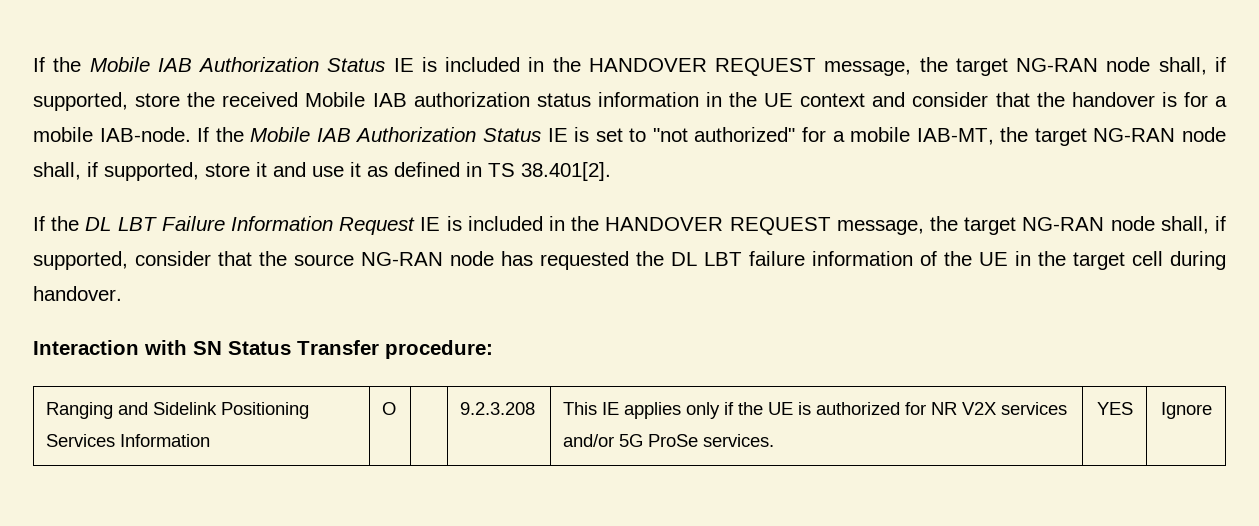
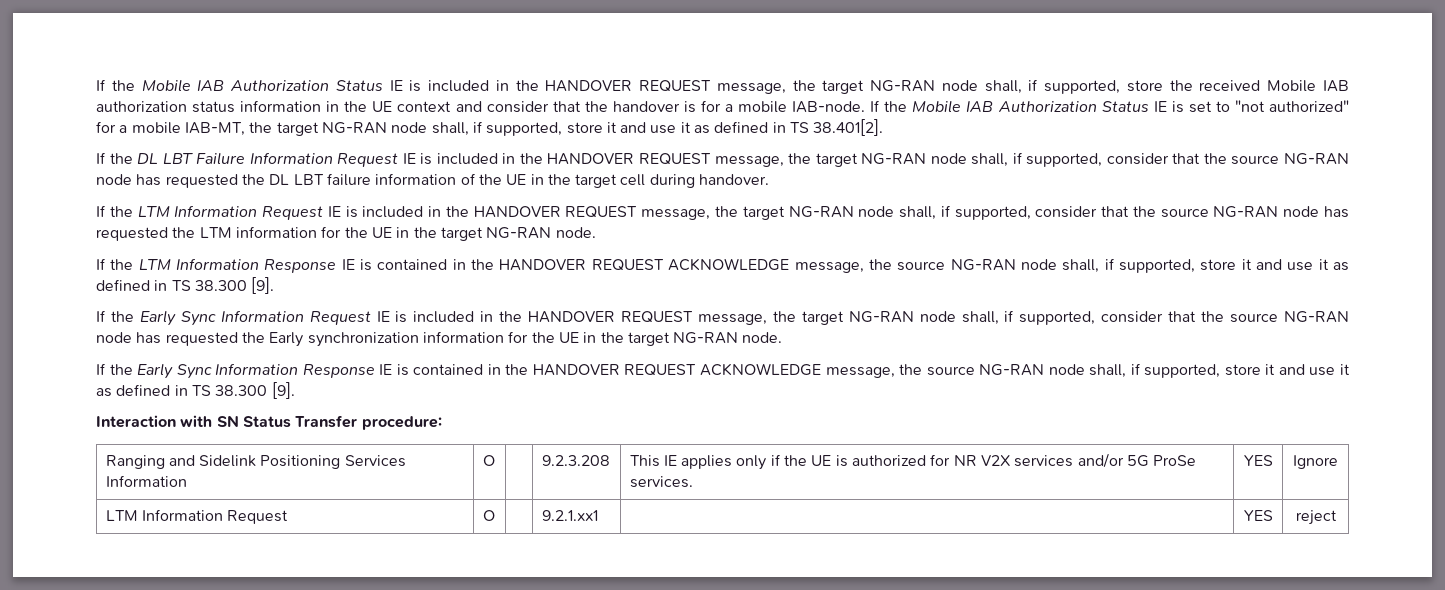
+ If the LTM Information Request IE is included in the HANDOVER REQUEST message, the target NG-RAN node shall, if supported, consider that the source NG-RAN node has requested the LTM information for the UE in the target NG-RAN node.
+ If the LTM Information Response IE is contained in the HANDOVER REQUEST ACKNOWLEDGE message, the source NG-RAN node shall, if supported, store it and use it as defined in TS 38.300 [9].
+ If the Early Sync Information Request IE is included in the HANDOVER REQUEST message, the target NG-RAN node shall, if supported, consider that the source NG-RAN node has requested the Early synchronization information for the UE in the target NG-RAN node.
+ If the Early Sync Information Response IE is contained in the HANDOVER REQUEST ACKNOWLEDGE message, the source NG-RAN node shall, if supported, store it and use it as defined in TS 38.300 [9].
+ LTM Information Request | O | | 9.2.1.xx1 | | YES | reject

